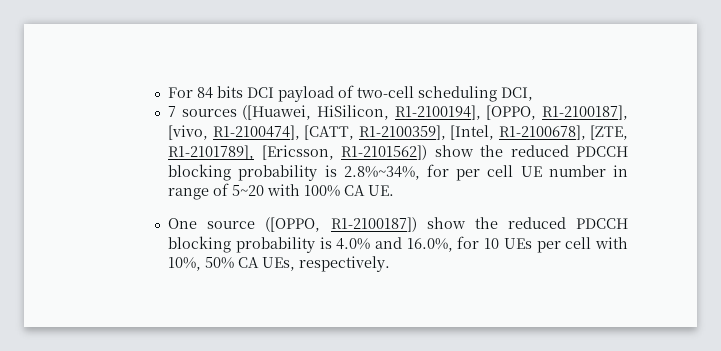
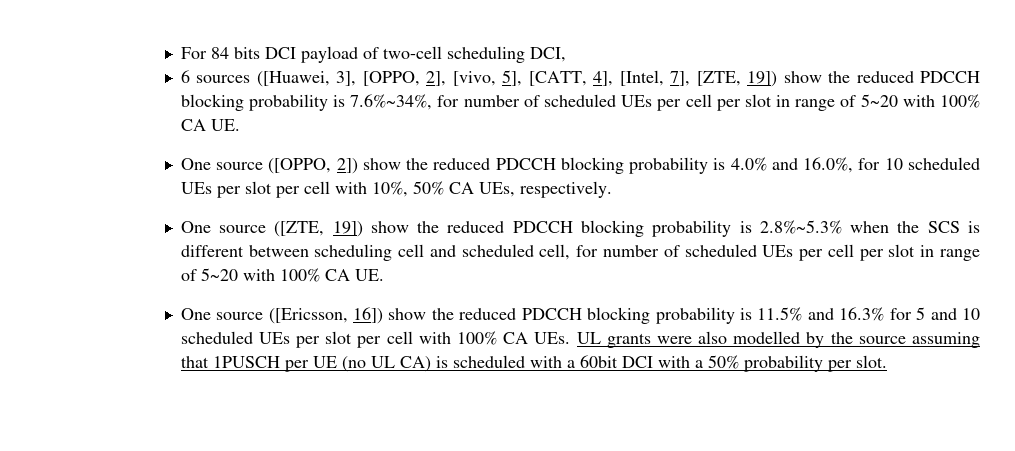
- 7 sources ([Huawei, HiSilicon, R1-2100194], [OPPO, R1-2100187], [vivo, R1-2100474], [CATT, R1-2100359], [Intel, R1-2100678], [ZTE, R1-2101789], [Ericsson, R1-2101562]) show the reduced PDCCH blocking probability is 2.8%~34%, for per cell UE number in range of 5~20 with 100% CA UE.
+ 6 sources ([Huawei, 3], [OPPO, 2], [vivo, 5], [CATT, 4], [Intel, 7], [ZTE, 19]) show the reduced PDCCH blocking probability is 7.6%~34%, for number of scheduled UEs per cell per slot in range of 5~20 with 100% CA UE.
- One source ([OPPO, R1-2100187]) show the reduced PDCCH blocking probability is 4.0% and 16.0%, for 10 UEs per cell with 10%, 50% CA UEs, respectively.
+ One source ([OPPO, 2]) show the reduced PDCCH blocking probability is 4.0% and 16.0%, for 10 scheduled UEs per slot per cell with 10%, 50% CA UEs, respectively.
+ One source ([ZTE, 19]) show the reduced PDCCH blocking probability is 2.8%~5.3% when the SCS is different between scheduling cell and scheduled cell, for number of scheduled UEs per cell per slot in range of 5~20 with 100% CA UE.
+ One source ([Ericsson, 16]) show the reduced PDCCH blocking probability is 11.5% and 16.3% for 5 and 10 scheduled UEs per slot per cell with 100% CA UEs. UL grants were also modelled by the source assuming that 1PUSCH per UE (no UL CA) is scheduled with a 60bit DCI with a 50% probability per slot.

